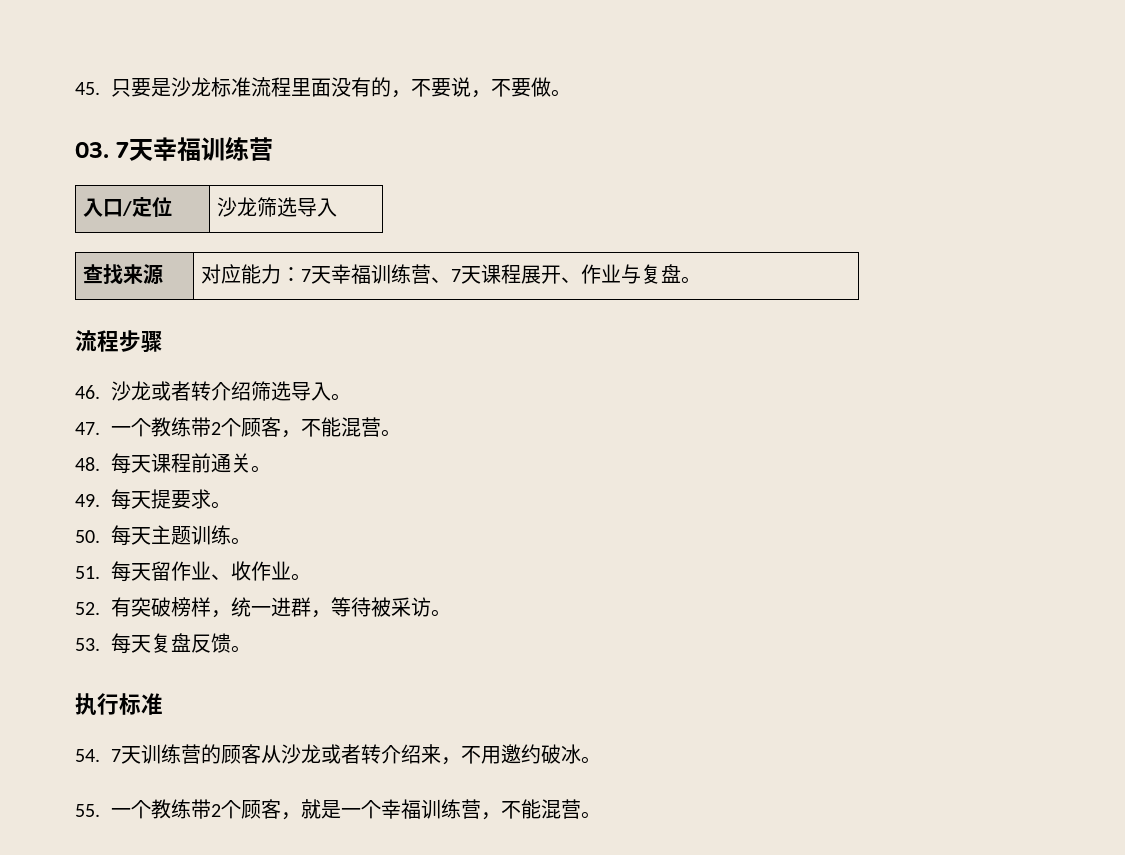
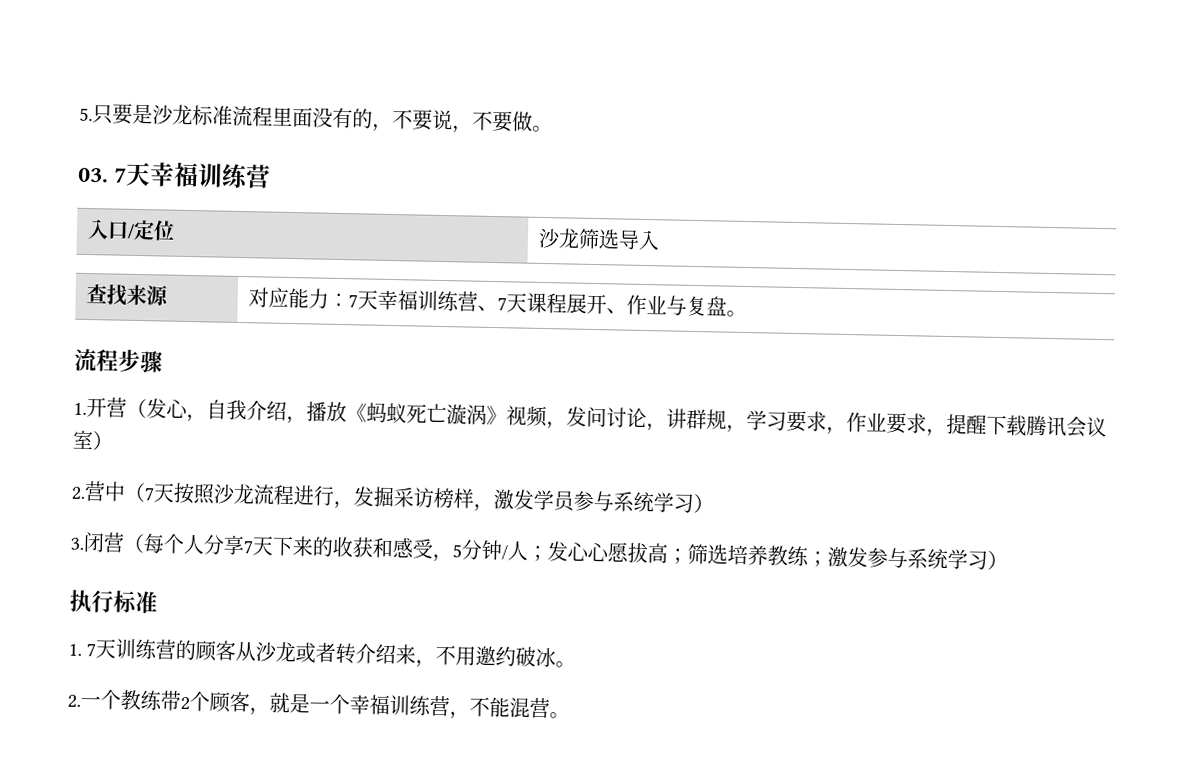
- 45.只要是沙龙标准流程里面没有的，不要说，不要做。
+ 5.只要是沙龙标准流程里面没有的，不要说，不要做。
- 46.沙龙或者转介绍筛选导入。
- 47.一个教练带2个顾客，不能混营。
- 48.每天课程前通关。
- 49.每天提要求。
- 50.每天主题训练。
- 51.每天留作业、收作业。
- 52.有突破榜样，统一进群，等待被采访。
- 53.每天复盘反馈。
+ 1.开营（发心，自我介绍，播放《蚂蚁死亡漩涡》视频，发问讨论，讲群规，学习要求，作业要求，提醒下载腾讯会议室）
+ 2.营中（7天按照沙龙流程进行，发掘采访榜样，激发学员参与系统学习）
+ 3.闭营（每个人分享7天下来的收获和感受，5分钟/人；发心心愿拔高；筛选培养教练；激发参与系统学习）
- 54. 7天训练营的顾客从沙龙或者转介绍来，不用邀约破冰。
+ 1. 7天训练营的顾客从沙龙或者转介绍来，不用邀约破冰。
- 55.一个教练带2个顾客，就是一个幸福训练营，不能混营。
+ 2.一个教练带2个顾客，就是一个幸福训练营，不能混营。

